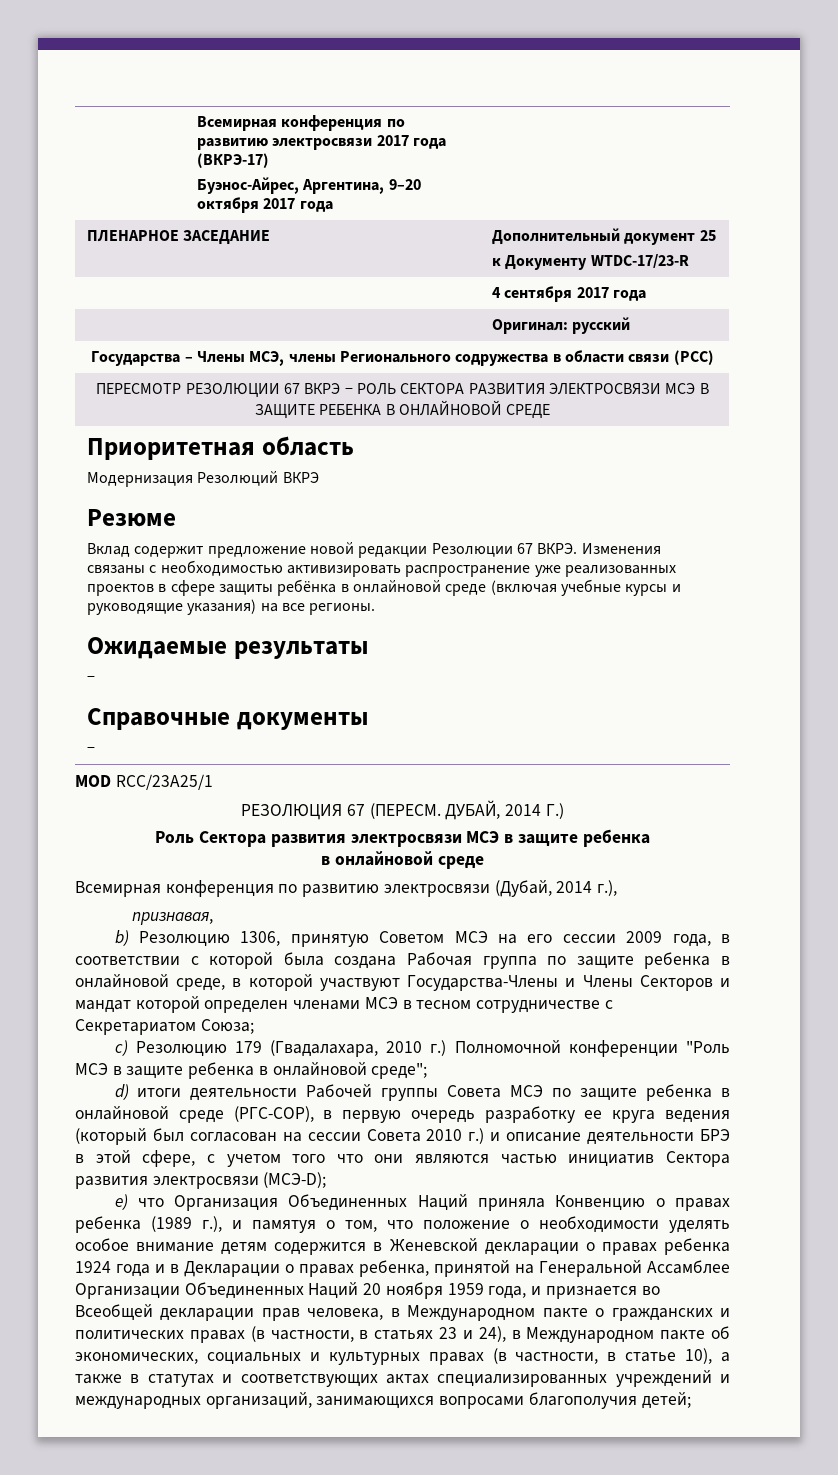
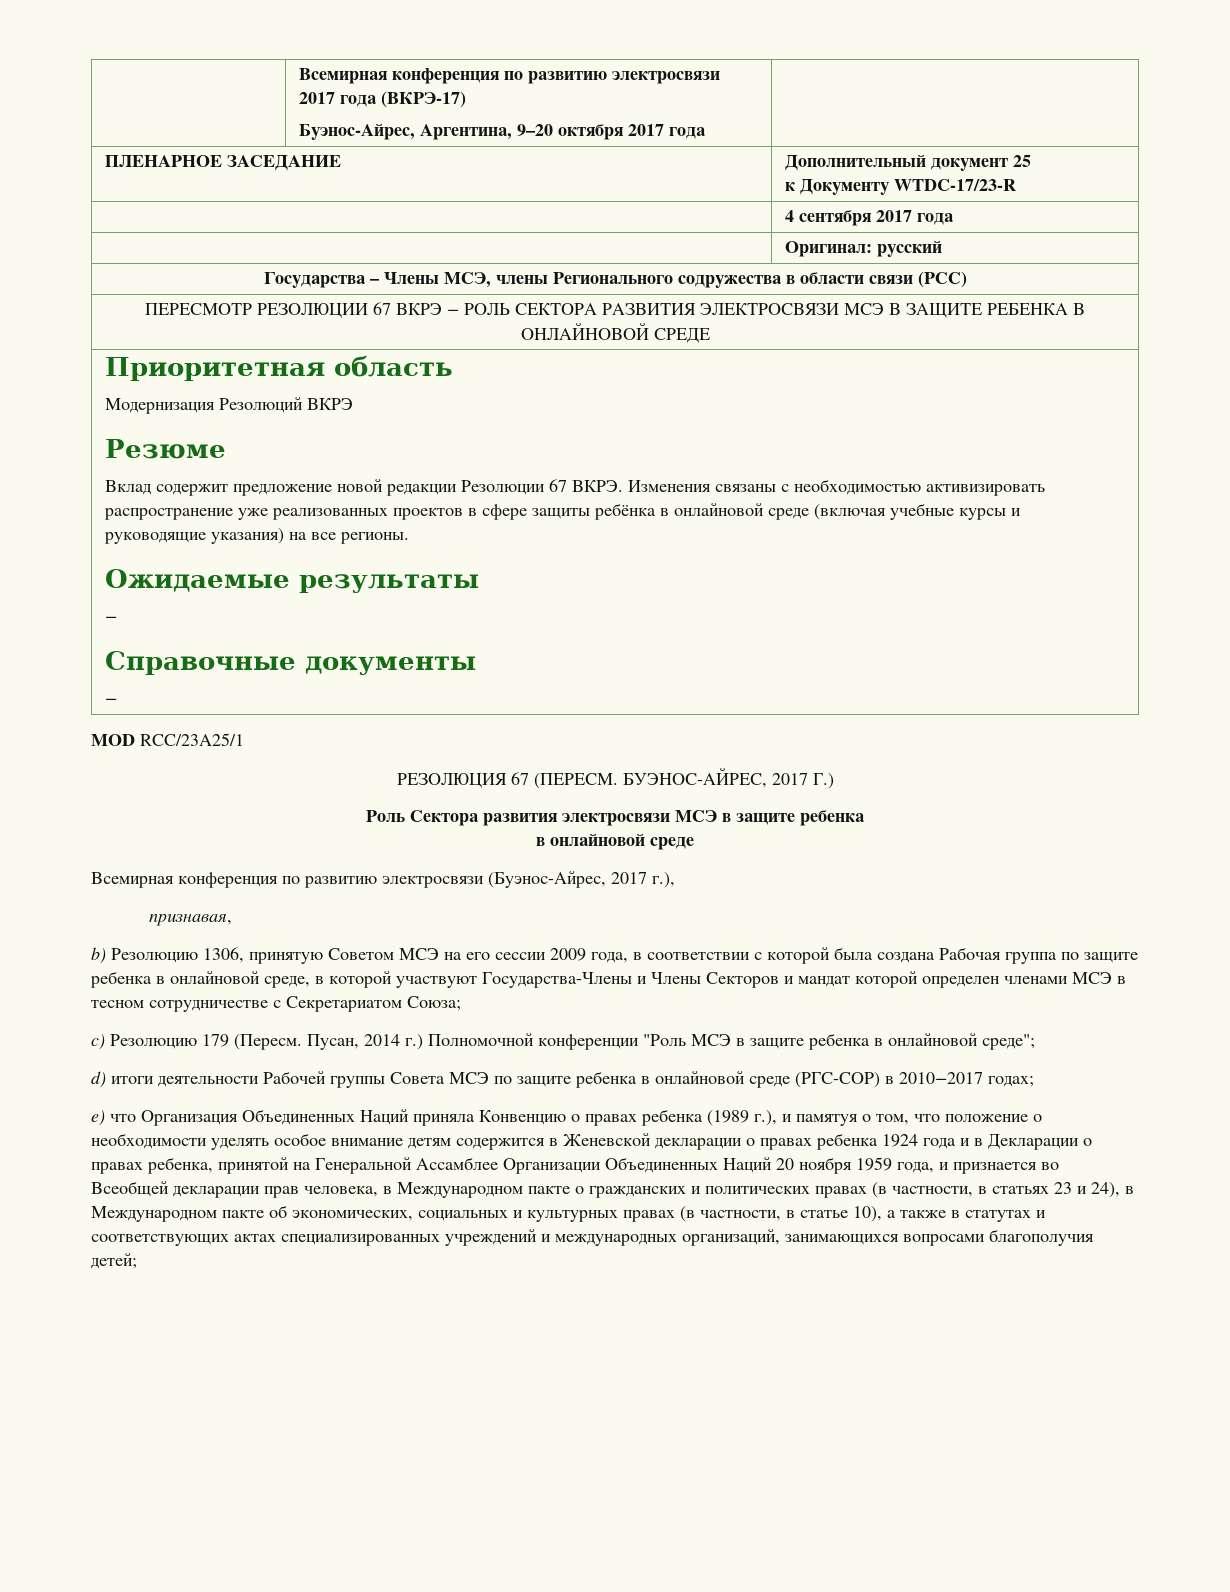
- ДУБАЙ, 2014 Г.)
+ БУЭНОС-АЙРЕС, 2017 Г.)
- Всемирная конференция по развитию электросвязи (Дубай, 2014 г.),
+ Всемирная конференция по развитию электросвязи (Буэнос-Айрес, 2017 г.),
- с) Резолюцию 179 (Гвадалахара, 2010 г.) Полномочной конференции "Роль МСЭ в защите ребенка в онлайновой среде";
+ с) Резолюцию 179 (Пересм. Пусан, 2014 г.) Полномочной конференции "Роль МСЭ в защите ребенка в онлайновой среде";
- d) итоги деятельности Рабочей группы Совета МСЭ по защите ребенка в онлайновой среде (РГС-COP), в первую очередь разработку ее круга ведения (который был согласован на сессии Совета 2010 г.) и описание деятельности БРЭ в этой сфере, с учетом того что они являются частью инициатив Сектора развития электросвязи (МСЭ-D);
+ d) итоги деятельности Рабочей группы Совета МСЭ по защите ребенка в онлайновой среде (РГС-COP) в 2010−2017 годах;

